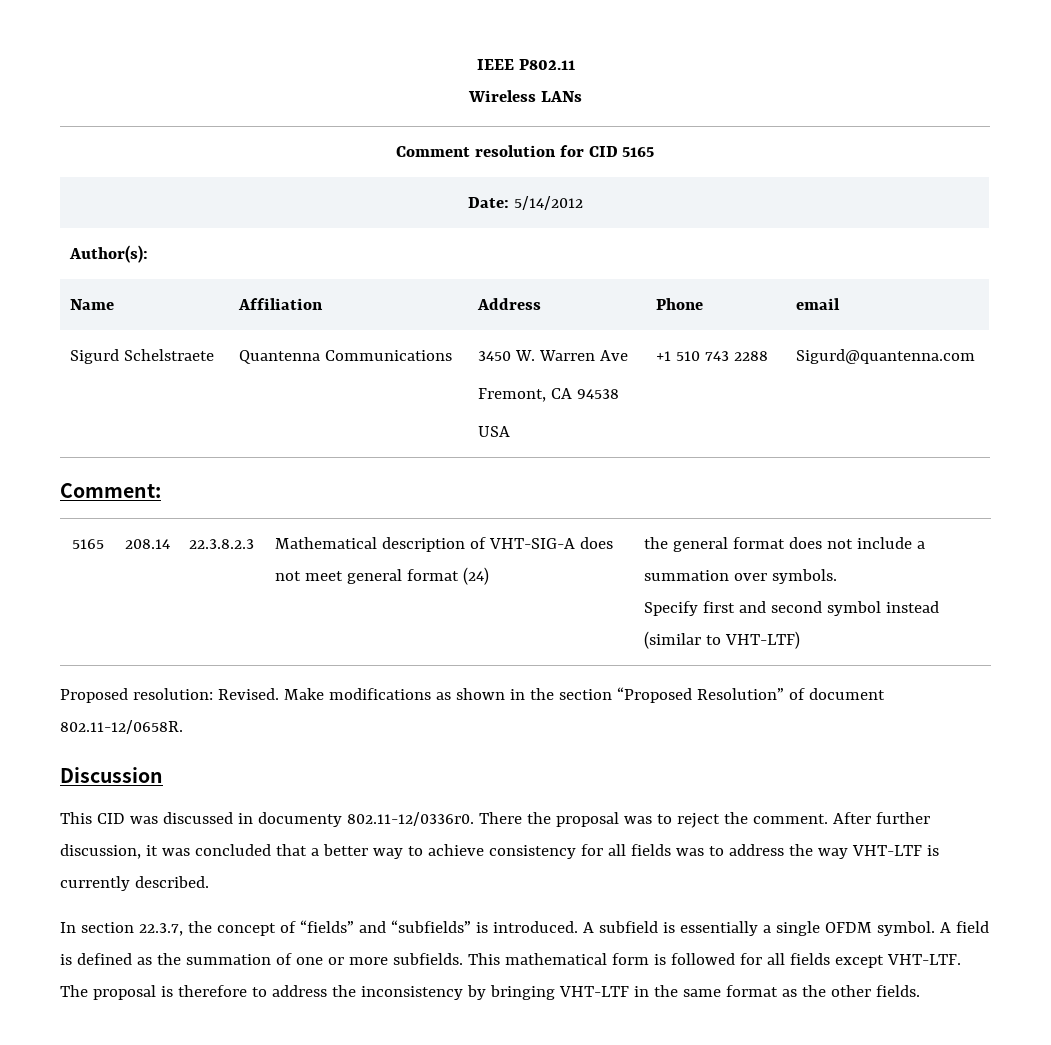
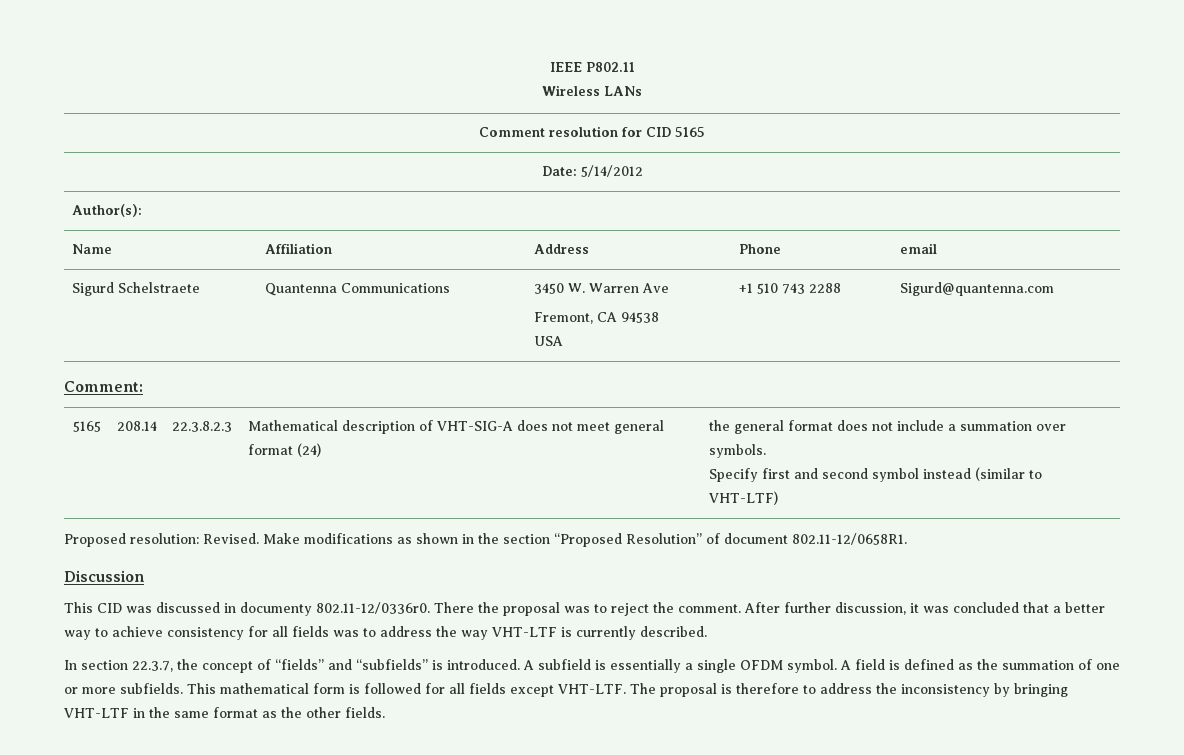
- Make modifications as shown in the section “Proposed Resolution” of document 802.11-12/0658R.
+ Make modifications as shown in the section “Proposed Resolution” of document 802.11-12/0658R1.

